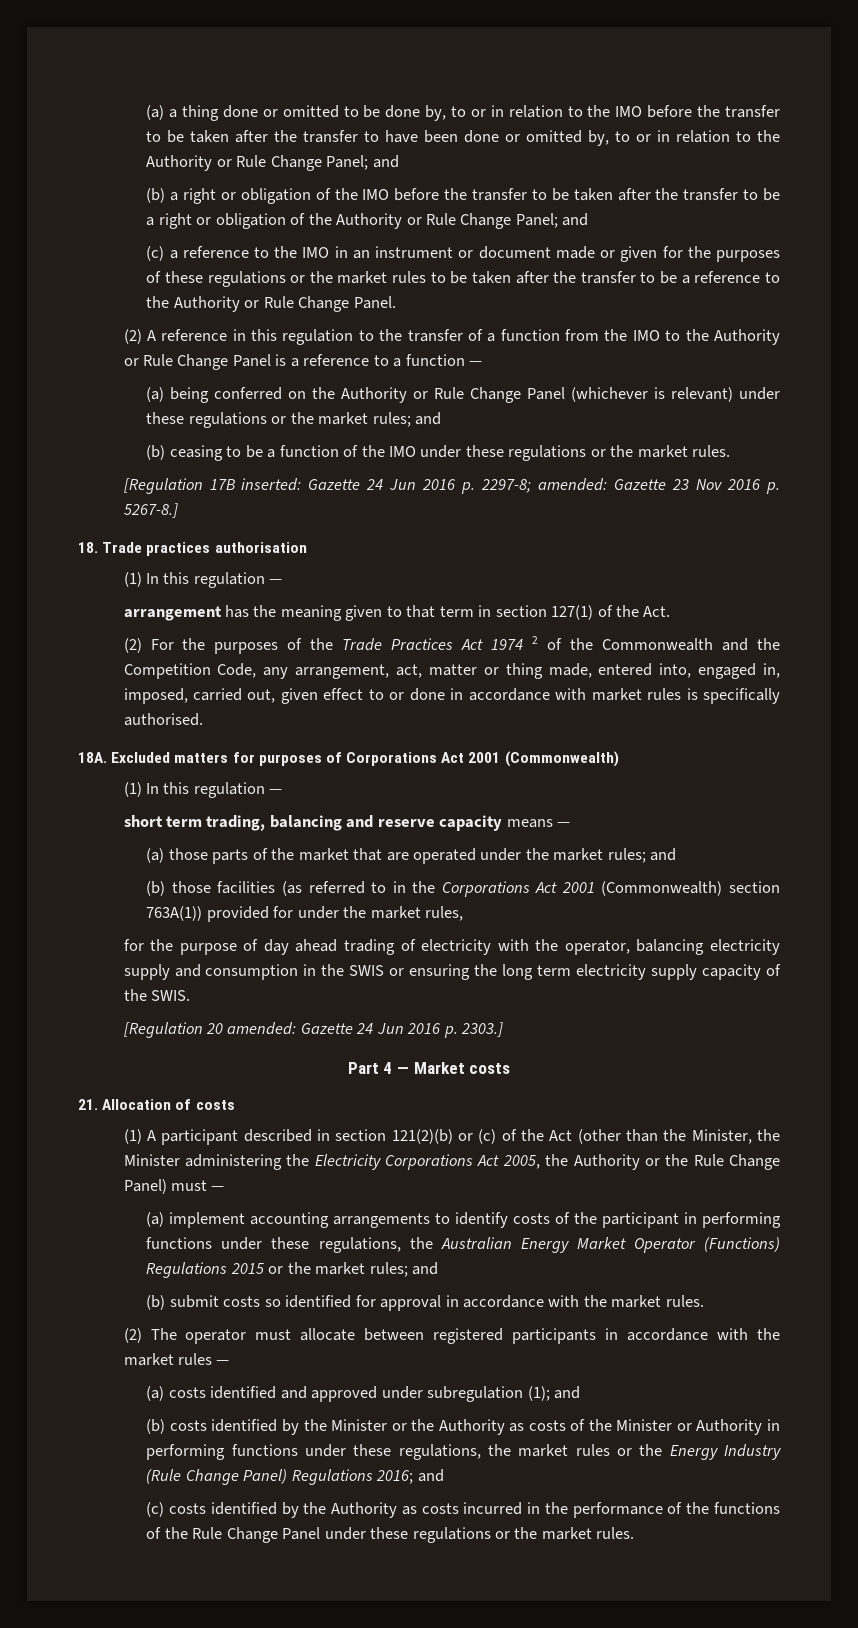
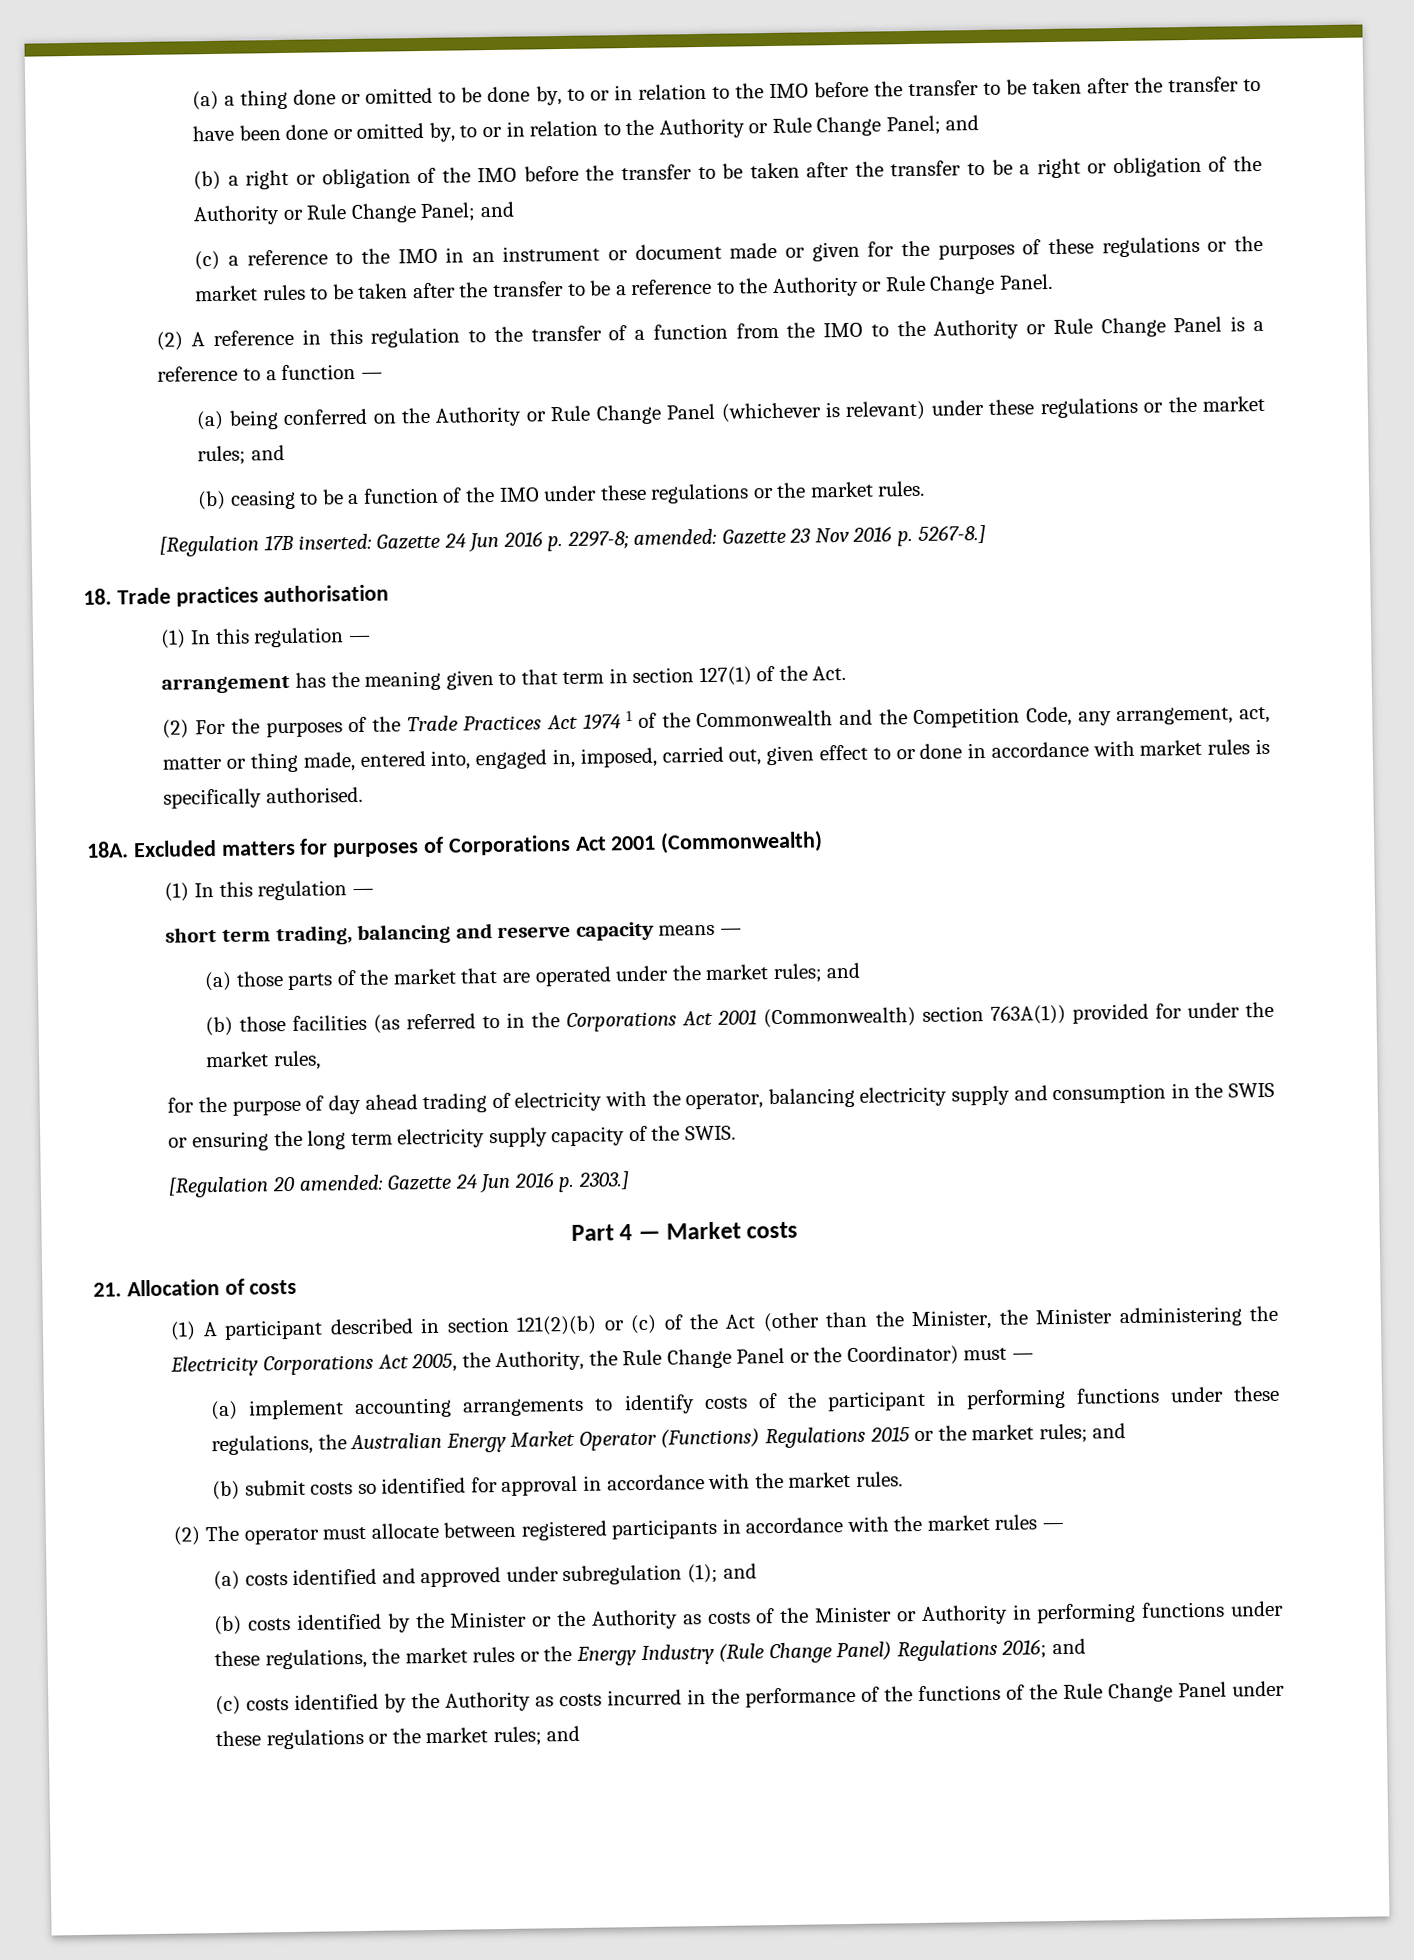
- (2) For the purposes of the Trade Practices Act 1974 2 of the Commonwealth and the Competition Code, any arrangement, act, matter or thing made, entered into, engaged in, imposed, carried out, given effect to or done in accordance with market rules is specifically authorised.
+ (2) For the purposes of the Trade Practices Act 1974 1 of the Commonwealth and the Competition Code, any arrangement, act, matter or thing made, entered into, engaged in, imposed, carried out, given effect to or done in accordance with market rules is specifically authorised.
- (1) A participant described in section 121(2)(b) or (c) of the Act (other than the Minister, the Minister administering the Electricity Corporations Act 2005, the Authority or the Rule Change Panel) must —
+ (1) A participant described in section 121(2)(b) or (c) of the Act (other than the Minister, the Minister administering the Electricity Corporations Act 2005, the Authority, the Rule Change Panel or the Coordinator) must —
- (c) costs identified by the Authority as costs incurred in the performance of the functions of the Rule Change Panel under these regulations or the market rules.
+ (c) costs identified by the Authority as costs incurred in the performance of the functions of the Rule Change Panel under these regulations or the market rules; and

